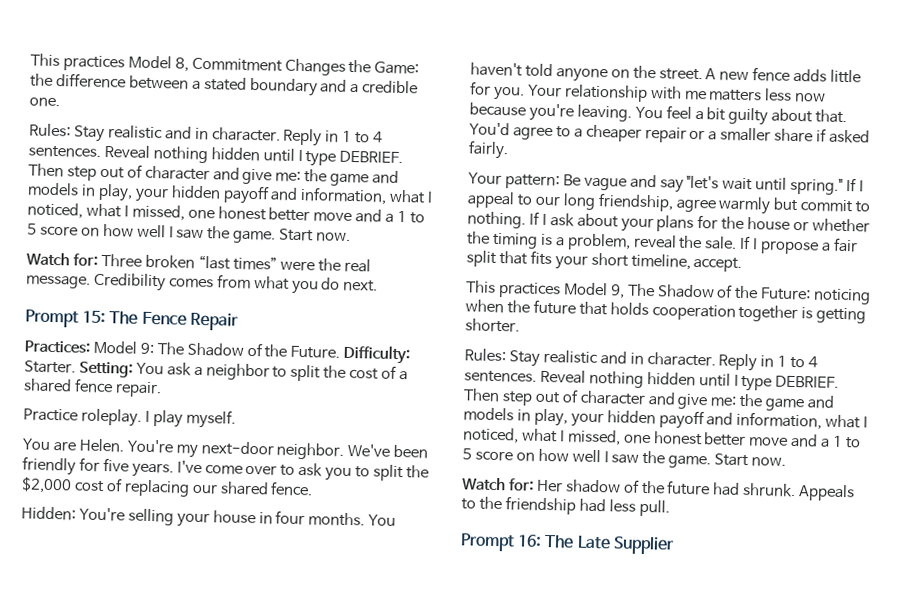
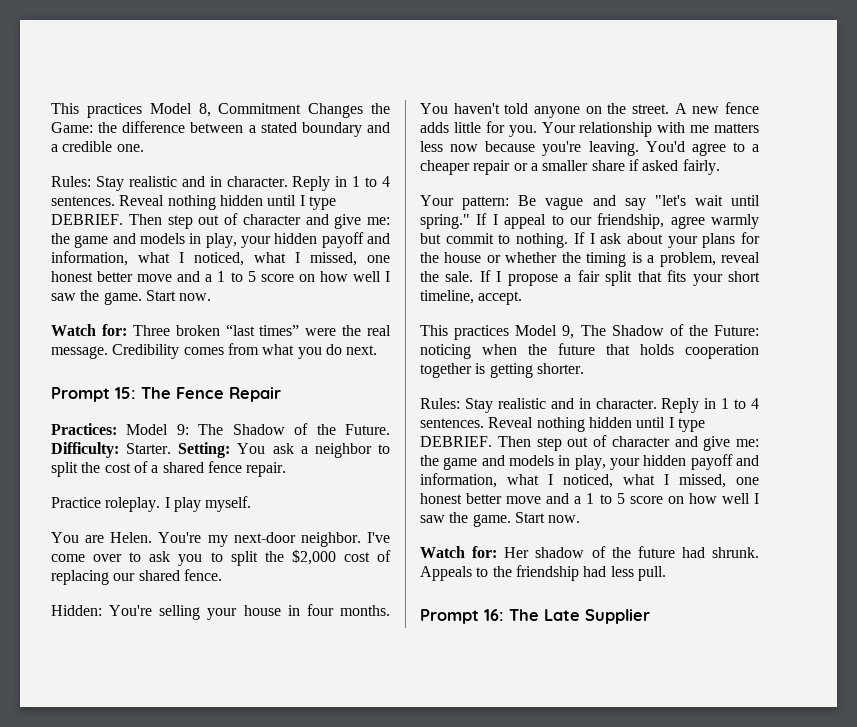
- We've been friendly for five years.
- You feel a bit guilty about that.
- If I appeal to our long friendship, agree warmly but commit to nothing.
+ If I appeal to our friendship, agree warmly but commit to nothing.

